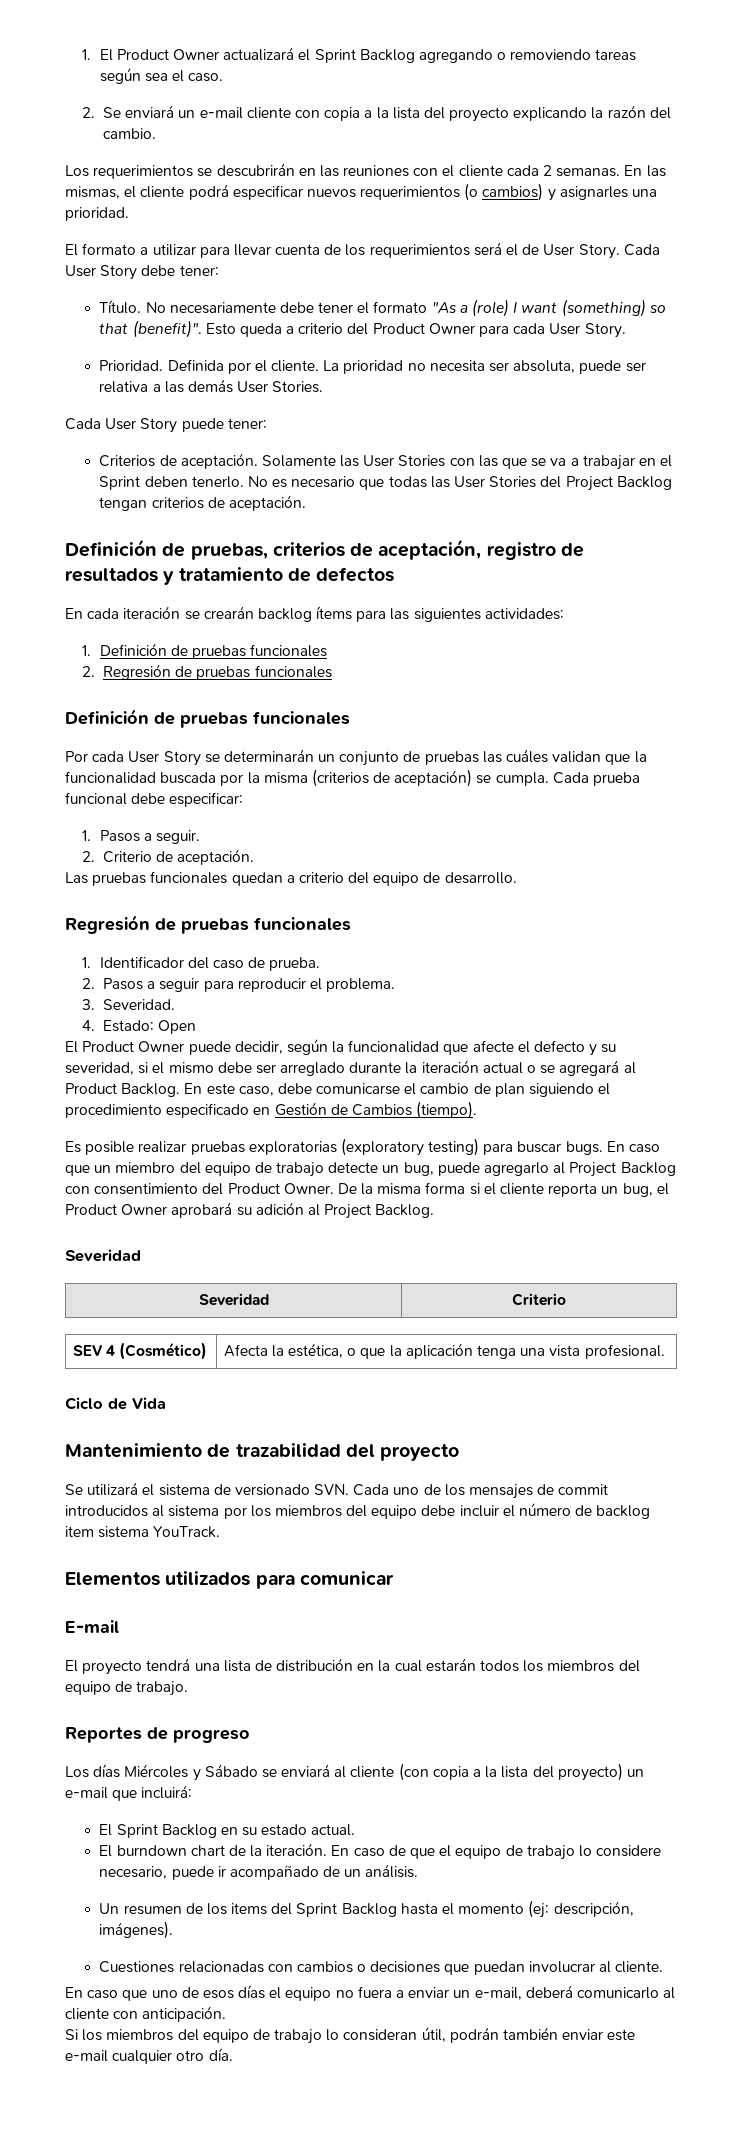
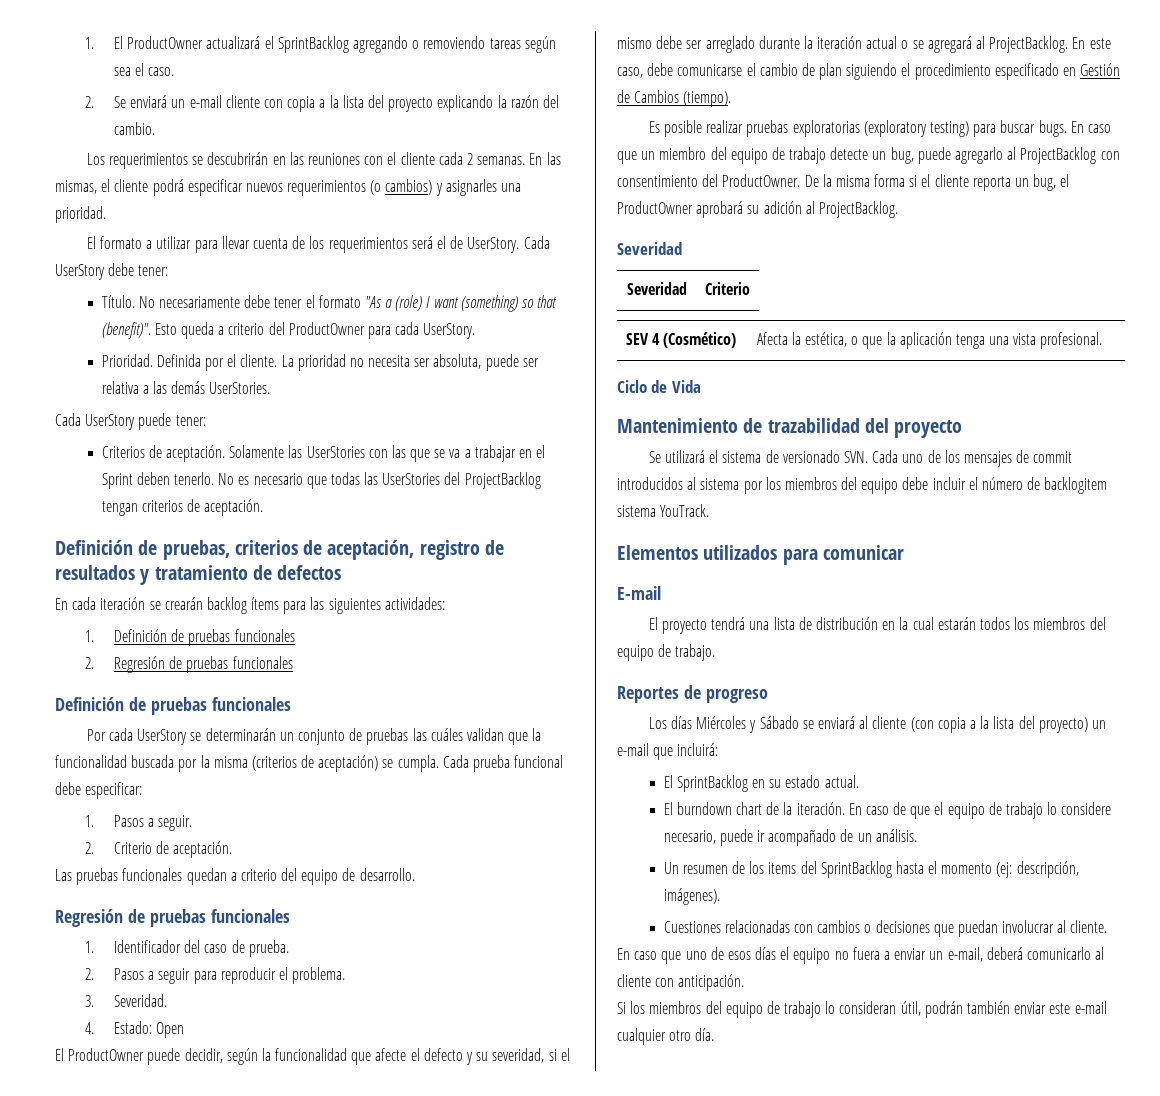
- 1. El Product Owner actualizará el Sprint Backlog agregando o removiendo tareas según sea el caso.
+ 1. El ProductOwner actualizará el SprintBacklog agregando o removiendo tareas según sea el caso.
- El formato a utilizar para llevar cuenta de los requerimientos será el de User Story. Cada User Story debe tener:
+ El formato a utilizar para llevar cuenta de los requerimientos será el de UserStory. Cada UserStory debe tener:
- Esto queda a criterio del Product Owner para cada User Story.
+ Esto queda a criterio del ProductOwner para cada UserStory.
- La prioridad no necesita ser absoluta, puede ser relativa a las demás User Stories.
- Cada User Story puede tener:
+ La prioridad no necesita ser absoluta, puede ser relativa a las demás UserStories.
+ Cada UserStory puede tener:
- Solamente las User Stories con las que se va a trabajar en el Sprint deben tenerlo.
+ Solamente las UserStories con las que se va a trabajar en el Sprint deben tenerlo.
- No es necesario que todas las User Stories del Project Backlog tengan criterios de aceptación.
+ No es necesario que todas las UserStories del ProjectBacklog tengan criterios de aceptación.
- Por cada User Story se determinarán un conjunto de pruebas las cuáles validan que la funcionalidad buscada por la misma (criterios de aceptación) se cumpla.
+ Por cada UserStory se determinarán un conjunto de pruebas las cuáles validan que la funcionalidad buscada por la misma (criterios de aceptación) se cumpla.
- El Product Owner puede decidir, según la funcionalidad que afecte el defecto y su severidad, si el mismo debe ser arreglado durante la iteración actual o se agregará al Product Backlog.
+ El ProductOwner puede decidir, según la funcionalidad que afecte el defecto y su severidad, si el mismo debe ser arreglado durante la iteración actual o se agregará al ProjectBacklog.
- En caso que un miembro del equipo de trabajo detecte un bug, puede agregarlo al Project Backlog con consentimiento del Product Owner.
+ En caso que un miembro del equipo de trabajo detecte un bug, puede agregarlo al ProjectBacklog con consentimiento del ProductOwner.
- De la misma forma si el cliente reporta un bug, el Product Owner aprobará su adición al Project Backlog.
+ De la misma forma si el cliente reporta un bug, el ProductOwner aprobará su adición al ProjectBacklog.
- Se utilizará el sistema de versionado SVN. Cada uno de los mensajes de commit introducidos al sistema por los miembros del equipo debe incluir el número de backlog item sistema YouTrack.
+ Se utilizará el sistema de versionado SVN. Cada uno de los mensajes de commit introducidos al sistema por los miembros del equipo debe incluir el número de backlogitem sistema YouTrack.
- El Sprint Backlog en su estado actual.
+ El SprintBacklog en su estado actual.
- Un resumen de los items del Sprint Backlog hasta el momento (ej: descripción, imágenes).
+ Un resumen de los items del SprintBacklog hasta el momento (ej: descripción, imágenes).

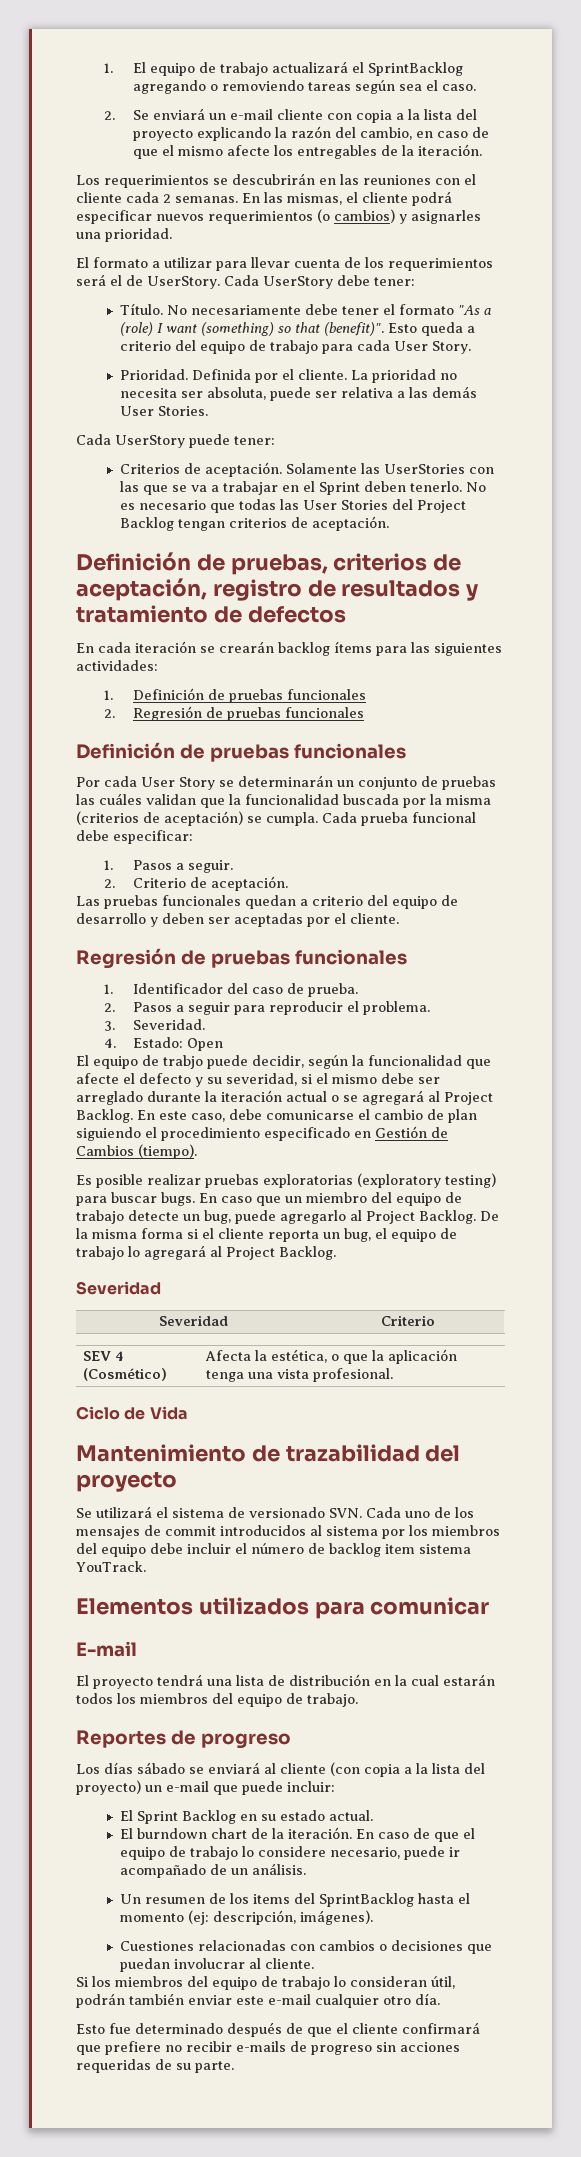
- 1. El ProductOwner actualizará el SprintBacklog agregando o removiendo tareas según sea el caso.
+ 1. El equipo de trabajo actualizará el SprintBacklog agregando o removiendo tareas según sea el caso.
- 2. Se enviará un e-mail cliente con copia a la lista del proyecto explicando la razón del cambio.
+ 2. Se enviará un e-mail cliente con copia a la lista del proyecto explicando la razón del cambio, en caso de que el mismo afecte los entregables de la iteración.
- Esto queda a criterio del ProductOwner para cada UserStory.
+ Esto queda a criterio del equipo de trabajo para cada User Story.
- La prioridad no necesita ser absoluta, puede ser relativa a las demás UserStories.
+ La prioridad no necesita ser absoluta, puede ser relativa a las demás User Stories.
- No es necesario que todas las UserStories del ProjectBacklog tengan criterios de aceptación.
+ No es necesario que todas las User Stories del Project Backlog tengan criterios de aceptación.
- Por cada UserStory se determinarán un conjunto de pruebas las cuáles validan que la funcionalidad buscada por la misma (criterios de aceptación) se cumpla.
+ Por cada User Story se determinarán un conjunto de pruebas las cuáles validan que la funcionalidad buscada por la misma (criterios de aceptación) se cumpla.
- Las pruebas funcionales quedan a criterio del equipo de desarrollo.
+ Las pruebas funcionales quedan a criterio del equipo de desarrollo y deben ser aceptadas por el cliente.
- El ProductOwner puede decidir, según la funcionalidad que afecte el defecto y su severidad, si el mismo debe ser arreglado durante la iteración actual o se agregará al ProjectBacklog.
+ El equipo de trabjo puede decidir, según la funcionalidad que afecte el defecto y su severidad, si el mismo debe ser arreglado durante la iteración actual o se agregará al Project Backlog.
- En caso que un miembro del equipo de trabajo detecte un bug, puede agregarlo al ProjectBacklog con consentimiento del ProductOwner.
+ En caso que un miembro del equipo de trabajo detecte un bug, puede agregarlo al Project Backlog.
- De la misma forma si el cliente reporta un bug, el ProductOwner aprobará su adición al ProjectBacklog.
+ De la misma forma si el cliente reporta un bug, el equipo de trabajo lo agregará al Project Backlog.
- Se utilizará el sistema de versionado SVN. Cada uno de los mensajes de commit introducidos al sistema por los miembros del equipo debe incluir el número de backlogitem sistema YouTrack.
+ Se utilizará el sistema de versionado SVN. Cada uno de los mensajes de commit introducidos al sistema por los miembros del equipo debe incluir el número de backlog item sistema YouTrack.
- Los días Miércoles y Sábado se enviará al cliente (con copia a la lista del proyecto) un e-mail que incluirá:
- El SprintBacklog en su estado actual.
+ Los días sábado se enviará al cliente (con copia a la lista del proyecto) un e-mail que puede incluir:
+ El Sprint Backlog en su estado actual.
- En caso que uno de esos días el equipo no fuera a enviar un e-mail, deberá comunicarlo al cliente con anticipación.
+ Esto fue determinado después de que el cliente confirmará que prefiere no recibir e-mails de progreso sin acciones requeridas de su parte.

